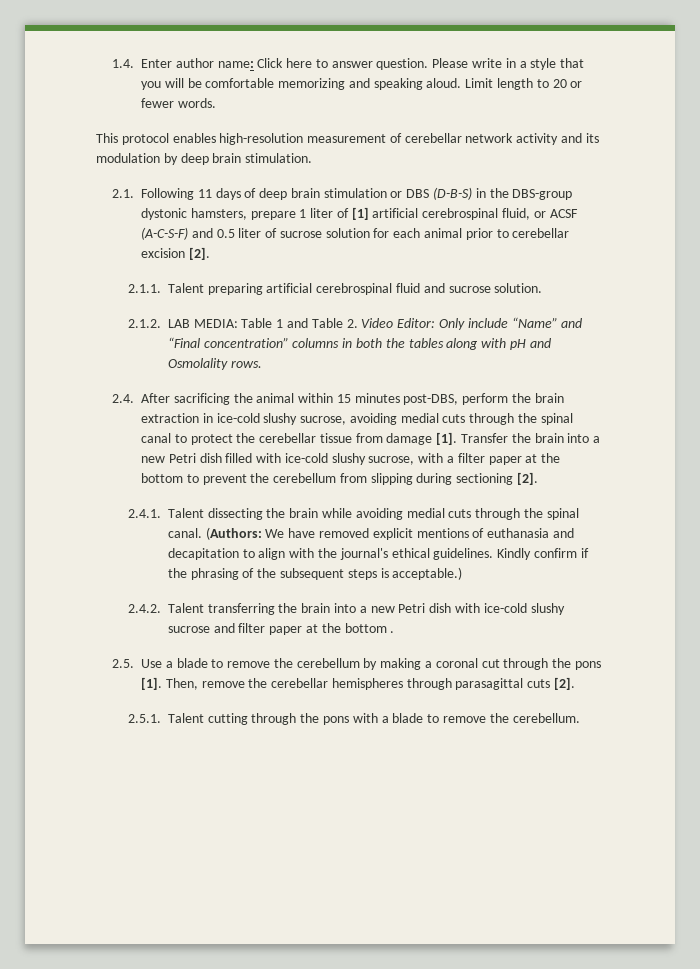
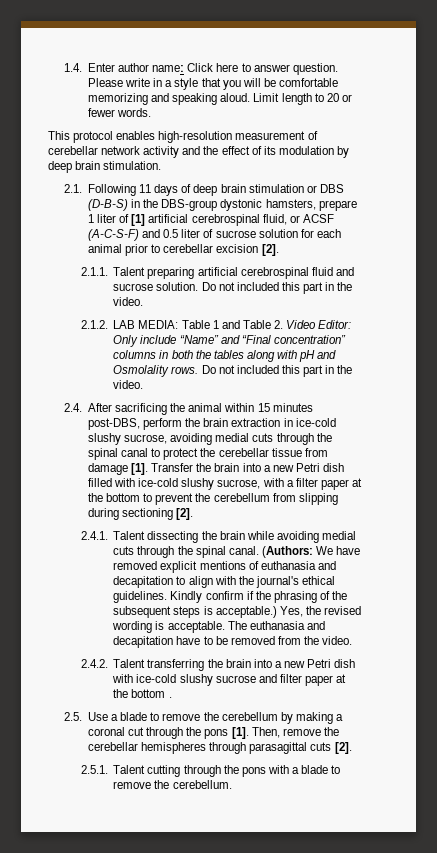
- This protocol enables high-resolution measurement of cerebellar network activity and its modulation by deep brain stimulation.
+ This protocol enables high-resolution measurement of cerebellar network activity and the effect of its modulation by deep brain stimulation.
- 2.1.1. Talent preparing artificial cerebrospinal fluid and sucrose solution.
+ 2.1.1. Talent preparing artificial cerebrospinal fluid and sucrose solution. Do not included this part in the video.
- 2.1.2. LAB MEDIA: Table 1 and Table 2. Video Editor: Only include “Name” and “Final concentration” columns in both the tables along with pH and Osmolality rows.
+ 2.1.2. LAB MEDIA: Table 1 and Table 2. Video Editor: Only include “Name” and “Final concentration” columns in both the tables along with pH and Osmolality rows. Do not included this part in the video.
+ Yes, the revised wording is acceptable. The euthanasia and decapitation have to be removed from the video.

